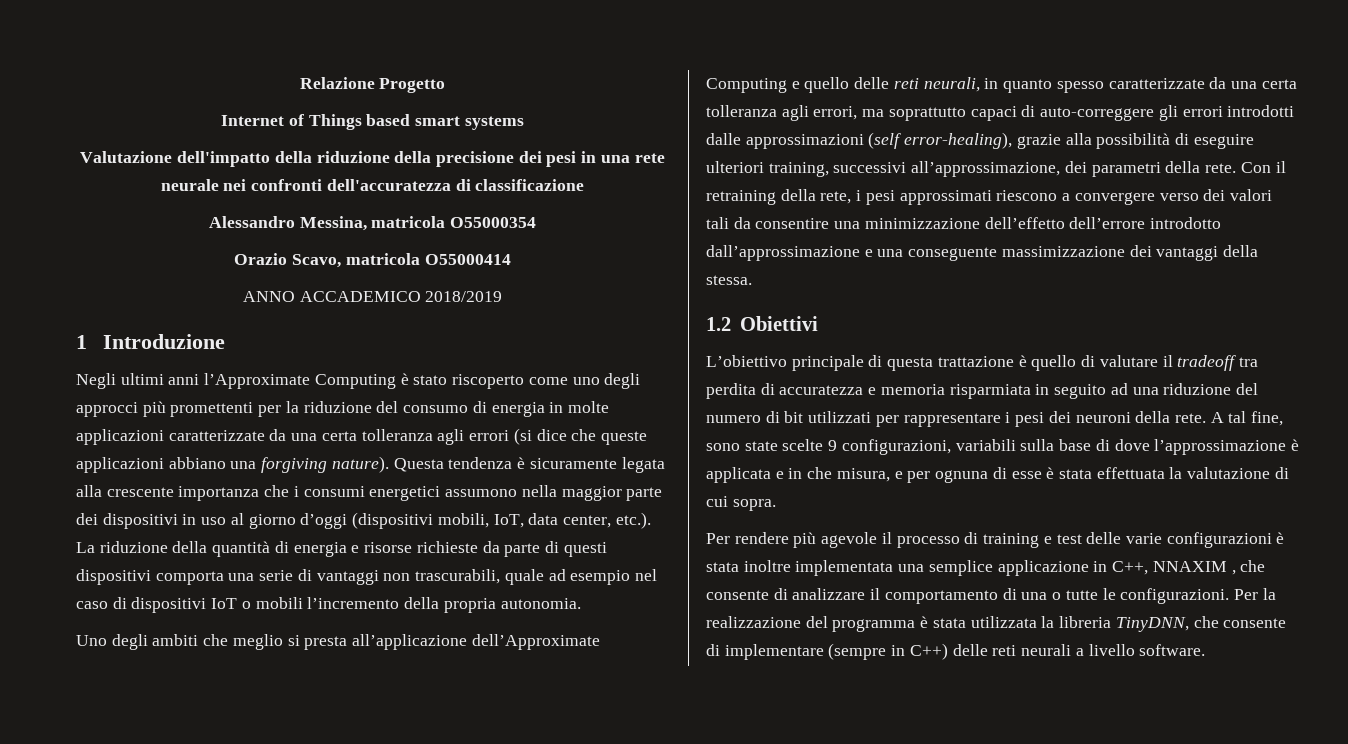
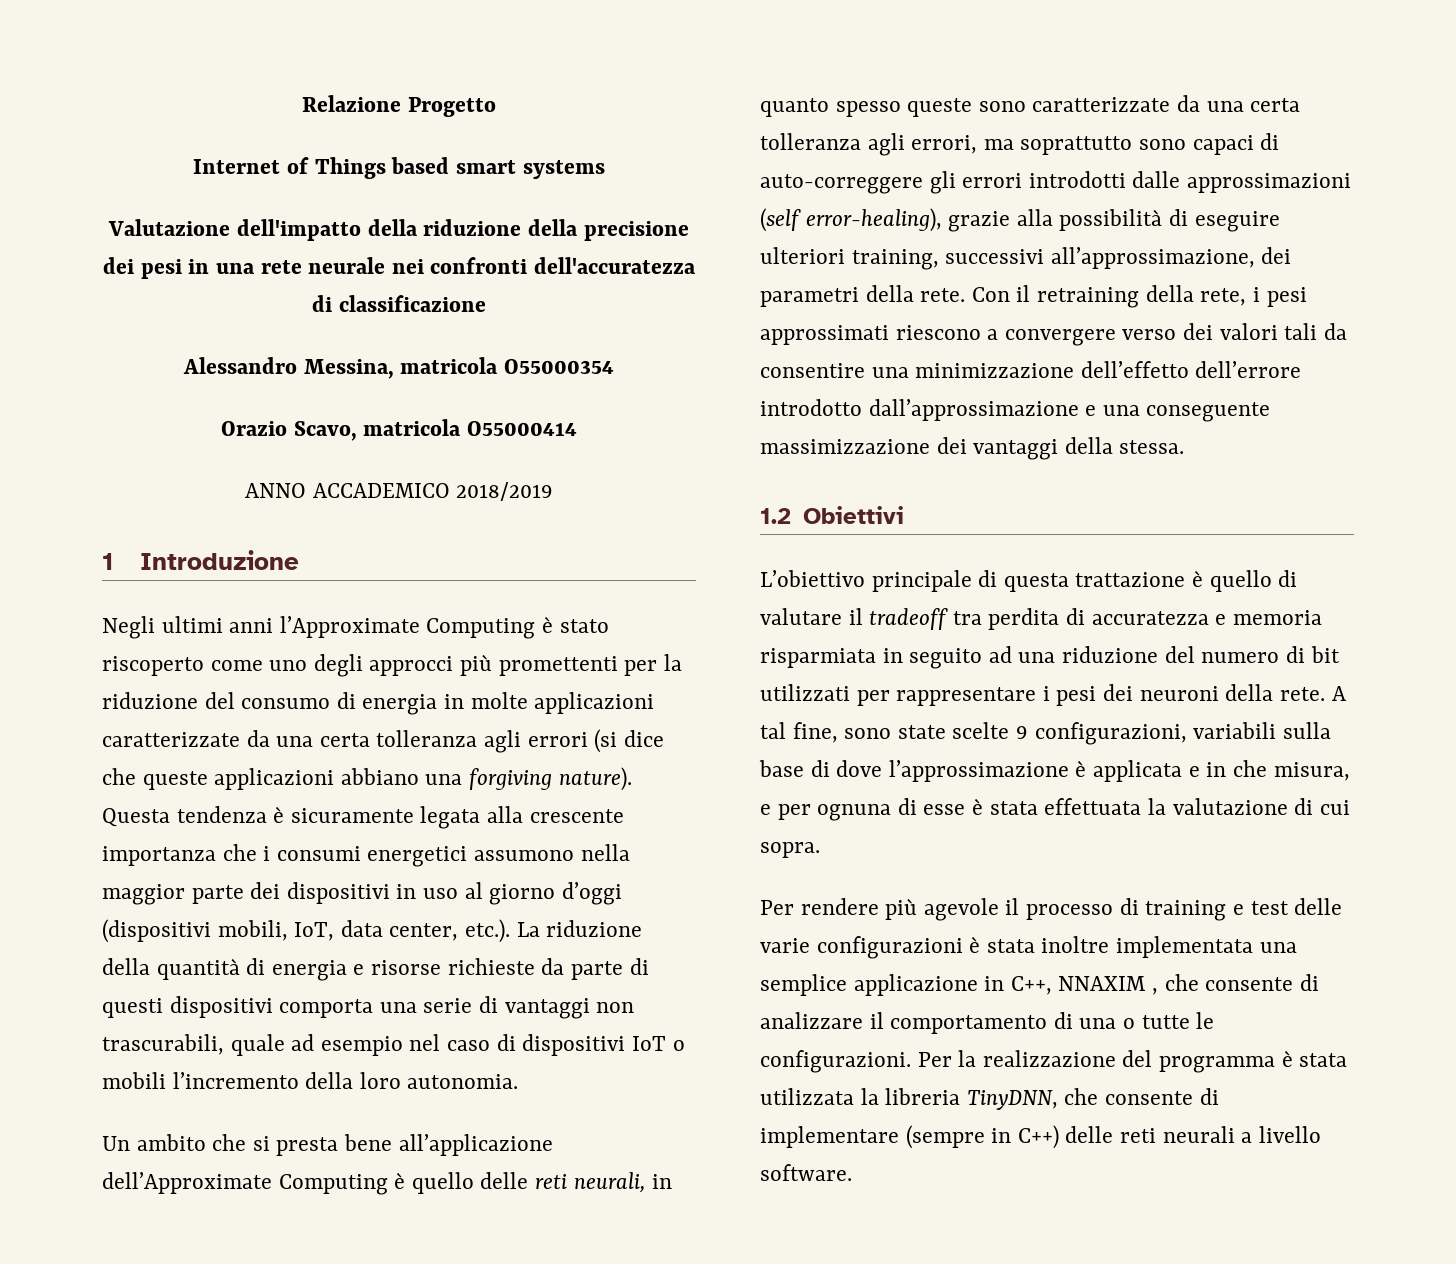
- Questa tendenza è sicuramente legata alla crescente importanza che i consumi energetici assumono nella maggior parte dei dispositivi in uso al giorno d’oggi (dispositivi mobili, IoT, data center, etc.). La riduzione della quantità di energia e risorse richieste da parte di questi dispositivi comporta una serie di vantaggi non trascurabili, quale ad esempio nel caso di dispositivi IoT o mobili l’incremento della propria autonomia.
+ Questa tendenza è sicuramente legata alla crescente importanza che i consumi energetici assumono nella maggior parte dei dispositivi in uso al giorno d’oggi (dispositivi mobili, IoT, data center, etc.). La riduzione della quantità di energia e risorse richieste da parte di questi dispositivi comporta una serie di vantaggi non trascurabili, quale ad esempio nel caso di dispositivi IoT o mobili l’incremento della loro autonomia.
- Uno degli ambiti che meglio si presta all’applicazione dell’Approximate Computing e quello delle reti neurali, in quanto spesso caratterizzate da una certa tolleranza agli errori, ma soprattutto capaci di auto-correggere gli errori introdotti dalle approssimazioni (self error-healing), grazie alla possibilità di eseguire ulteriori training, successivi all’approssimazione, dei parametri della rete.
+ Un ambito che si presta bene all’applicazione dell’Approximate Computing è quello delle reti neurali, in quanto spesso queste sono caratterizzate da una certa tolleranza agli errori, ma soprattutto sono capaci di auto-correggere gli errori introdotti dalle approssimazioni (self error-healing), grazie alla possibilità di eseguire ulteriori training, successivi all’approssimazione, dei parametri della rete.

